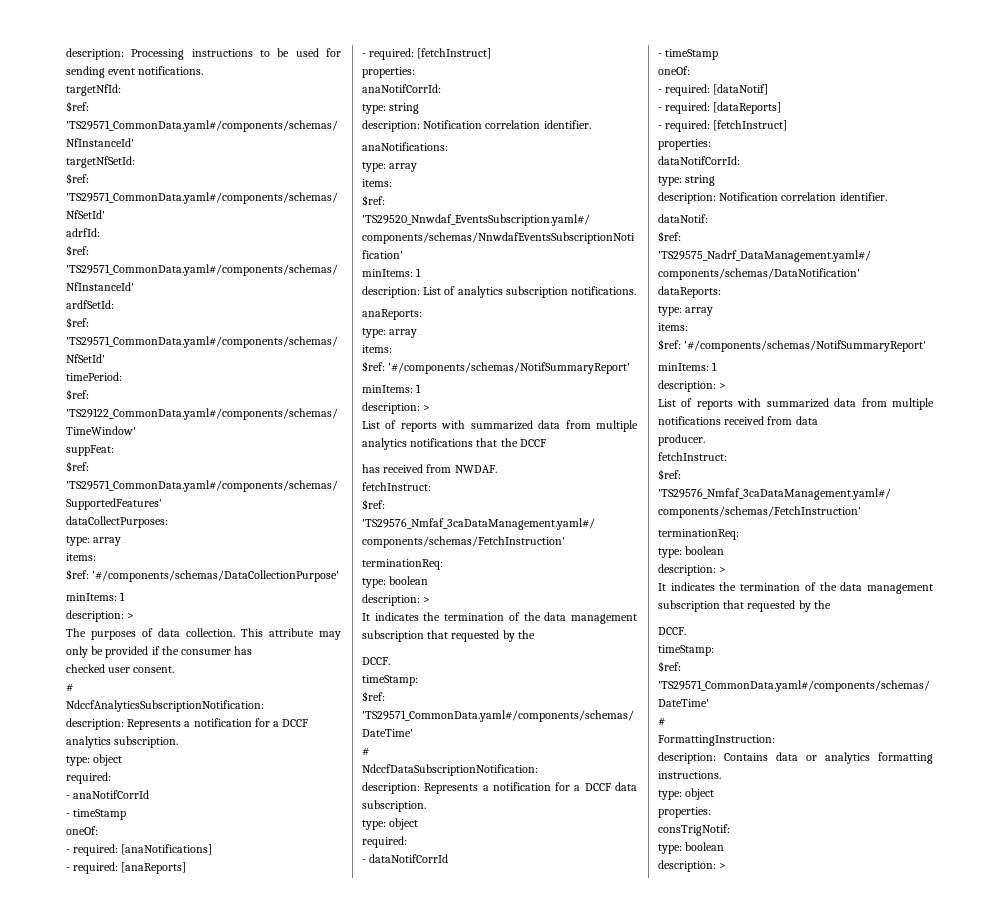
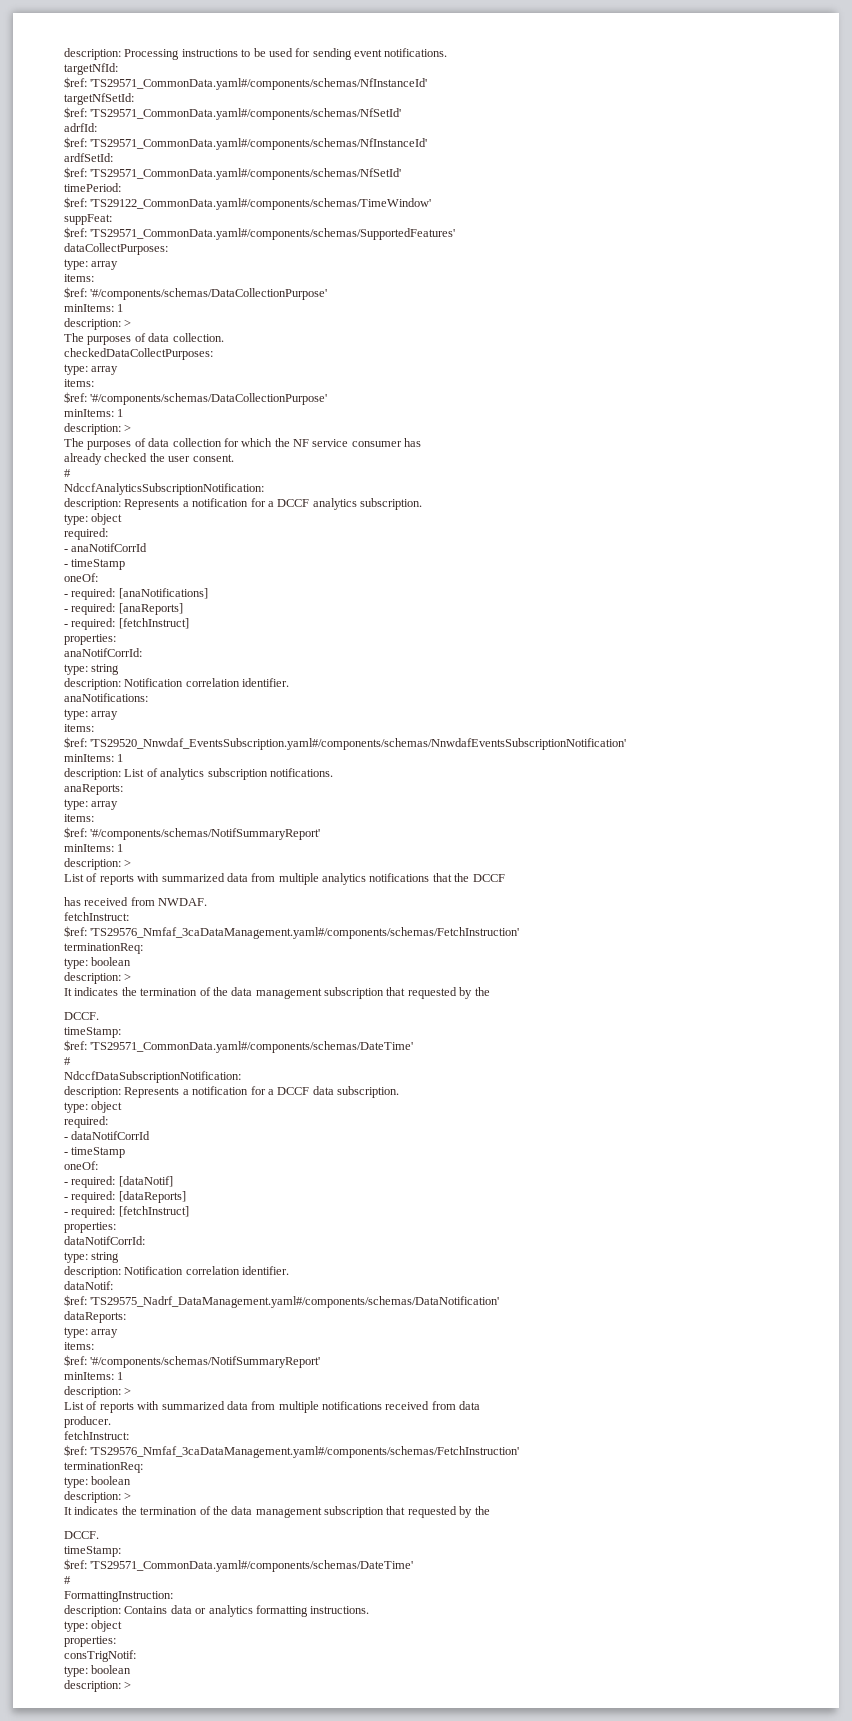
- The purposes of data collection. This attribute may only be provided if the consumer has
+ The purposes of data collection.
+ checkedDataCollectPurposes:
+ type: array
+ items:
+ $ref: '#/components/schemas/DataCollectionPurpose'
+ minItems: 1
+ description: >
+ The purposes of data collection for which the NF service consumer has
- checked user consent.
+ already checked the user consent.

